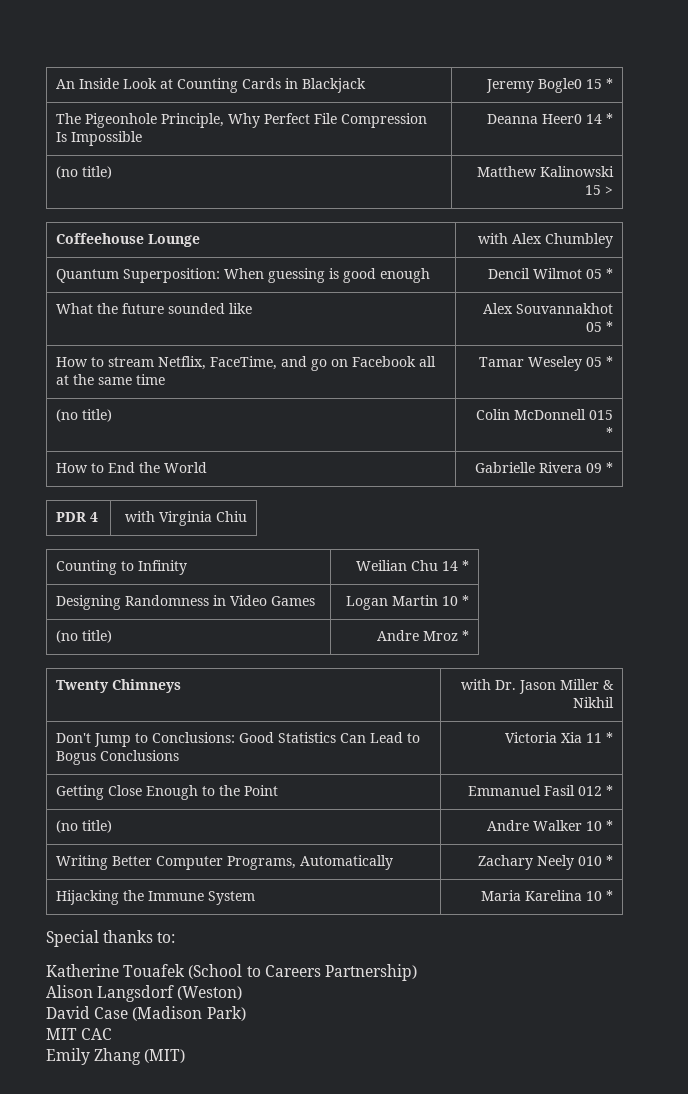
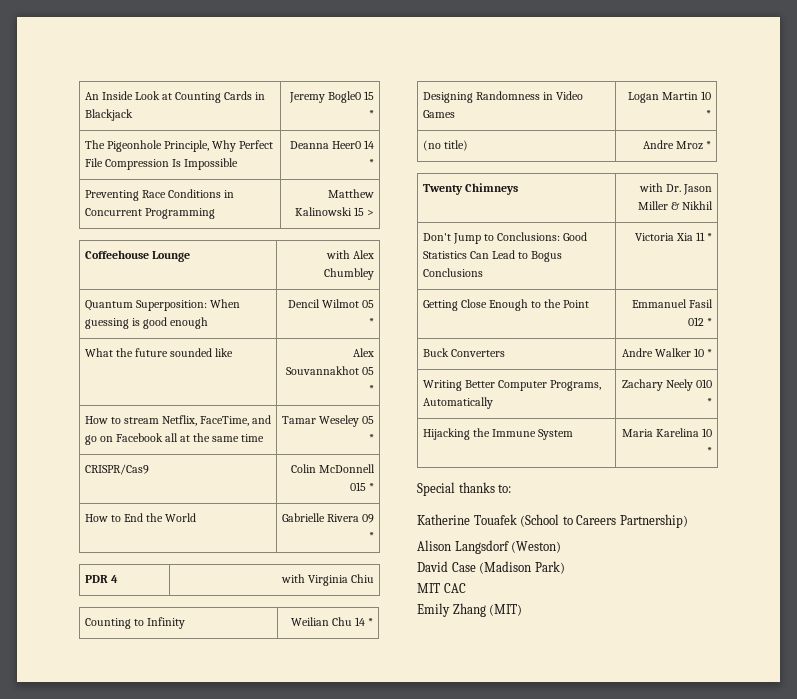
- (no title) | Matthew Kalinowski 15 >
+ Preventing Race Conditions in Concurrent Programming | Matthew Kalinowski 15 >
- (no title) | Colin McDonnell 015 *
+ CRISPR/Cas9 | Colin McDonnell 015 *
- (no title) | Andre Walker 10 *
+ Buck Converters | Andre Walker 10 *

